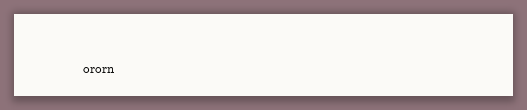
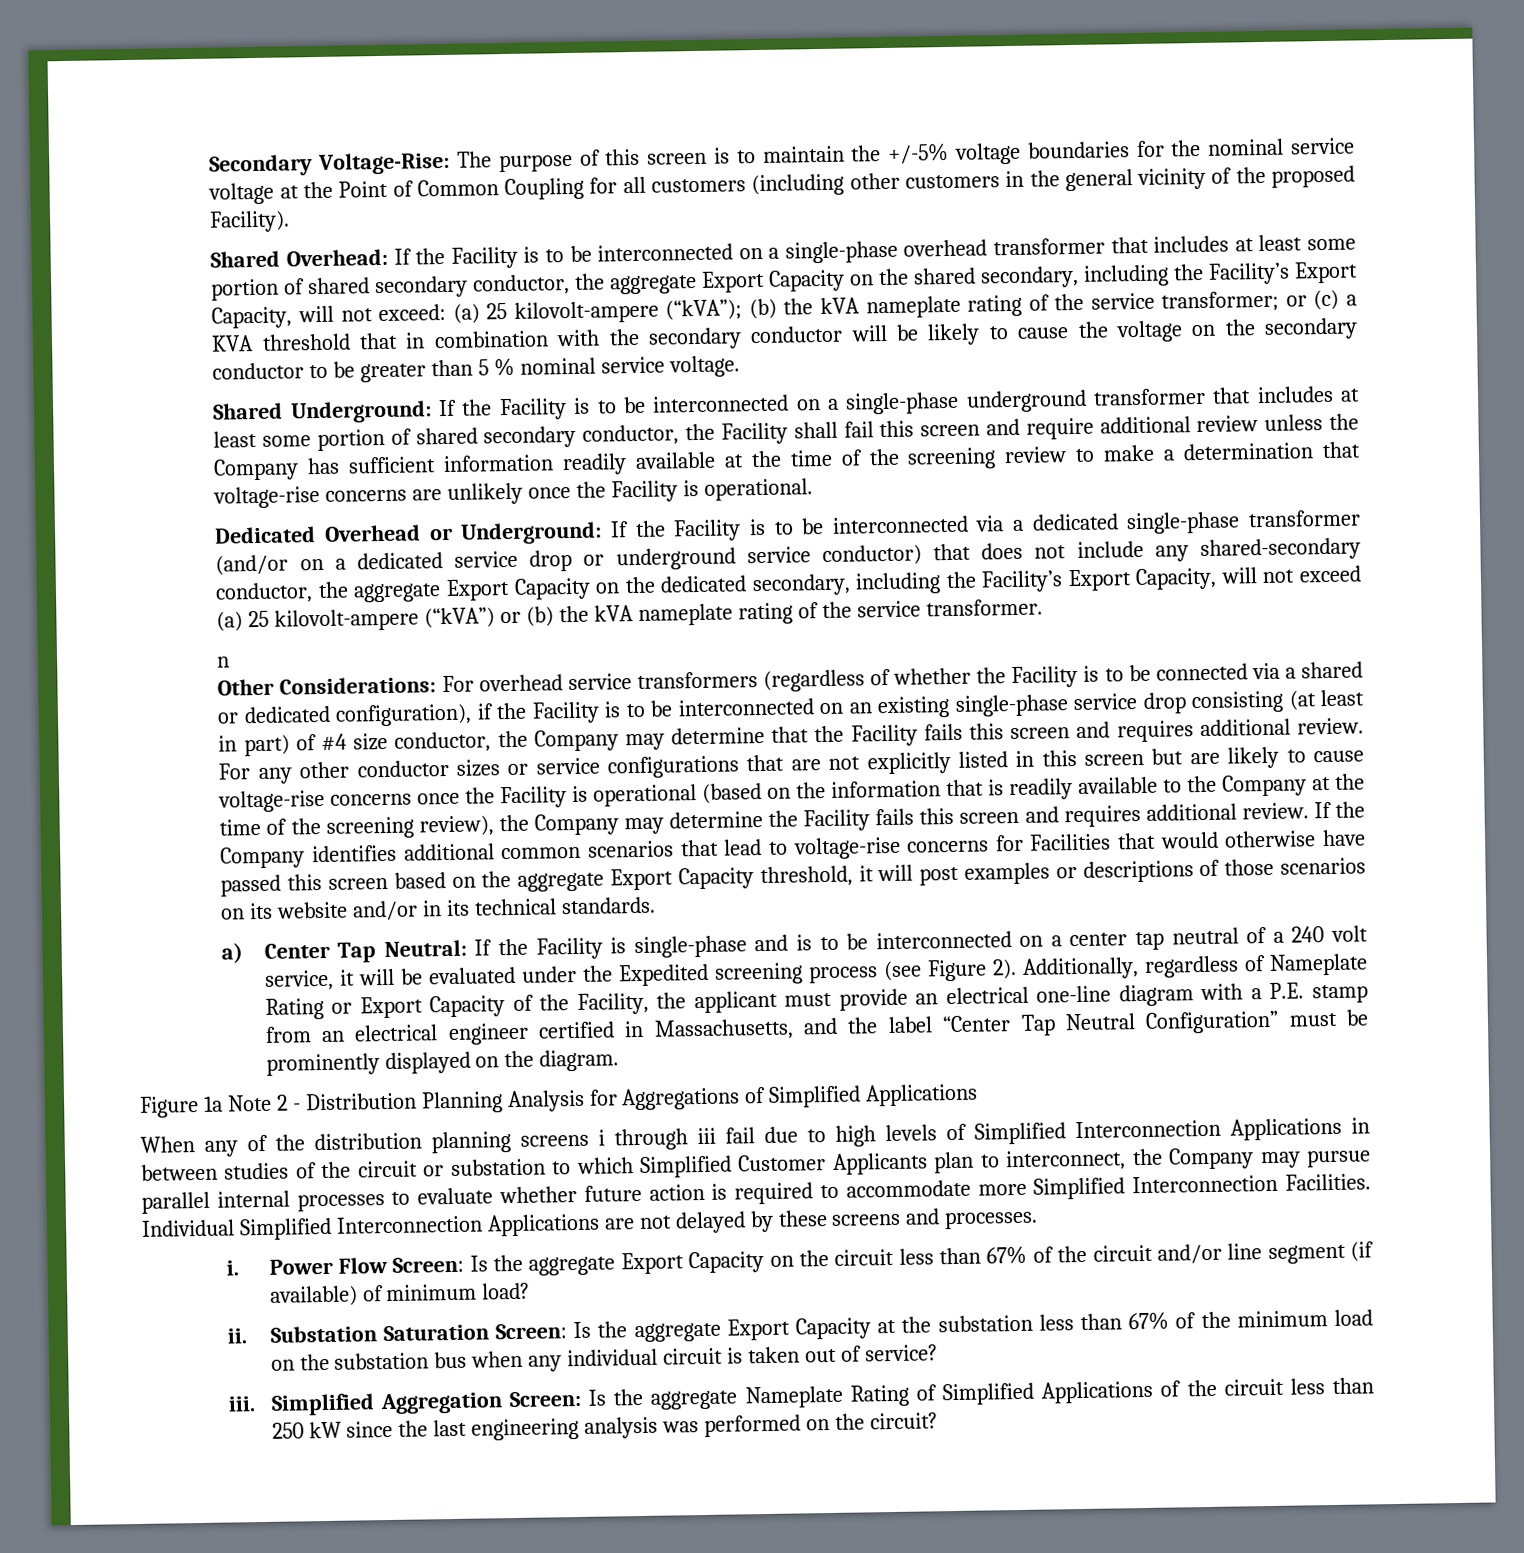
- ororn
+ Secondary Voltage-Rise: The purpose of this screen is to maintain the +/-5% voltage boundaries for the nominal service voltage at the Point of Common Coupling for all customers (including other customers in the general vicinity of the proposed Facility).
+ Shared Overhead: If the Facility is to be interconnected on a single-phase overhead transformer that includes at least some portion of shared secondary conductor, the aggregate Export Capacity on the shared secondary, including the Facility’s Export Capacity, will not exceed: (a) 25 kilovolt-ampere (“kVA”); (b) the kVA nameplate rating of the service transformer; or (c) a KVA threshold that in combination with the secondary conductor will be likely to cause the voltage on the secondary conductor to be greater than 5 % nominal service voltage.
+ Shared Underground: If the Facility is to be interconnected on a single-phase underground transformer that includes at least some portion of shared secondary conductor, the Facility shall fail this screen and require additional review unless the Company has sufficient information readily available at the time of the screening review to make a determination that voltage-rise concerns are unlikely once the Facility is operational.
+ Dedicated Overhead or Underground: If the Facility is to be interconnected via a dedicated single-phase transformer (and/or on a dedicated service drop or underground service conductor) that does not include any shared-secondary conductor, the aggregate Export Capacity on the dedicated secondary, including the Facility’s Export Capacity, will not exceed (a) 25 kilovolt-ampere (“kVA”) or (b) the kVA nameplate rating of the service transformer.
+ n
+ Other Considerations: For overhead service transformers (regardless of whether the Facility is to be connected via a shared or dedicated configuration), if the Facility is to be interconnected on an existing single-phase service drop consisting (at least in part) of #4 size conductor, the Company may determine that the Facility fails this screen and requires additional review. For any other conductor sizes or service configurations that are not explicitly listed in this screen but are likely to cause voltage-rise concerns once the Facility is operational (based on the information that is readily available to the Company at the time of the screening review), the Company may determine the Facility fails this screen and requires additional review. If the Company identifies additional common scenarios that lead to voltage-rise concerns for Facilities that would otherwise have passed this screen based on the aggregate Export Capacity threshold, it will post examples or descriptions of those scenarios on its website and/or in its technical standards.
+ a) Center Tap Neutral: If the Facility is single-phase and is to be interconnected on a center tap neutral of a 240 volt service, it will be evaluated under the Expedited screening process (see Figure 2). Additionally, regardless of Nameplate Rating or Export Capacity of the Facility, the applicant must provide an electrical one-line diagram with a P.E. stamp from an electrical engineer certified in Massachusetts, and the label “Center Tap Neutral Configuration” must be prominently displayed on the diagram.
+ Figure 1a Note 2 - Distribution Planning Analysis for Aggregations of Simplified Applications
+ When any of the distribution planning screens i through iii fail due to high levels of Simplified Interconnection Applications in between studies of the circuit or substation to which Simplified Customer Applicants plan to interconnect, the Company may pursue parallel internal processes to evaluate whether future action is required to accommodate more Simplified Interconnection Facilities. Individual Simplified Interconnection Applications are not delayed by these screens and processes.
+ i. Power Flow Screen: Is the aggregate Export Capacity on the circuit less than 67% of the circuit and/or line segment (if available) of minimum load?
+ ii. Substation Saturation Screen: Is the aggregate Export Capacity at the substation less than 67% of the minimum load on the substation bus when any individual circuit is taken out of service?
+ iii. Simplified Aggregation Screen: Is the aggregate Nameplate Rating of Simplified Applications of the circuit less than 250 kW since the last engineering analysis was performed on the circuit?

